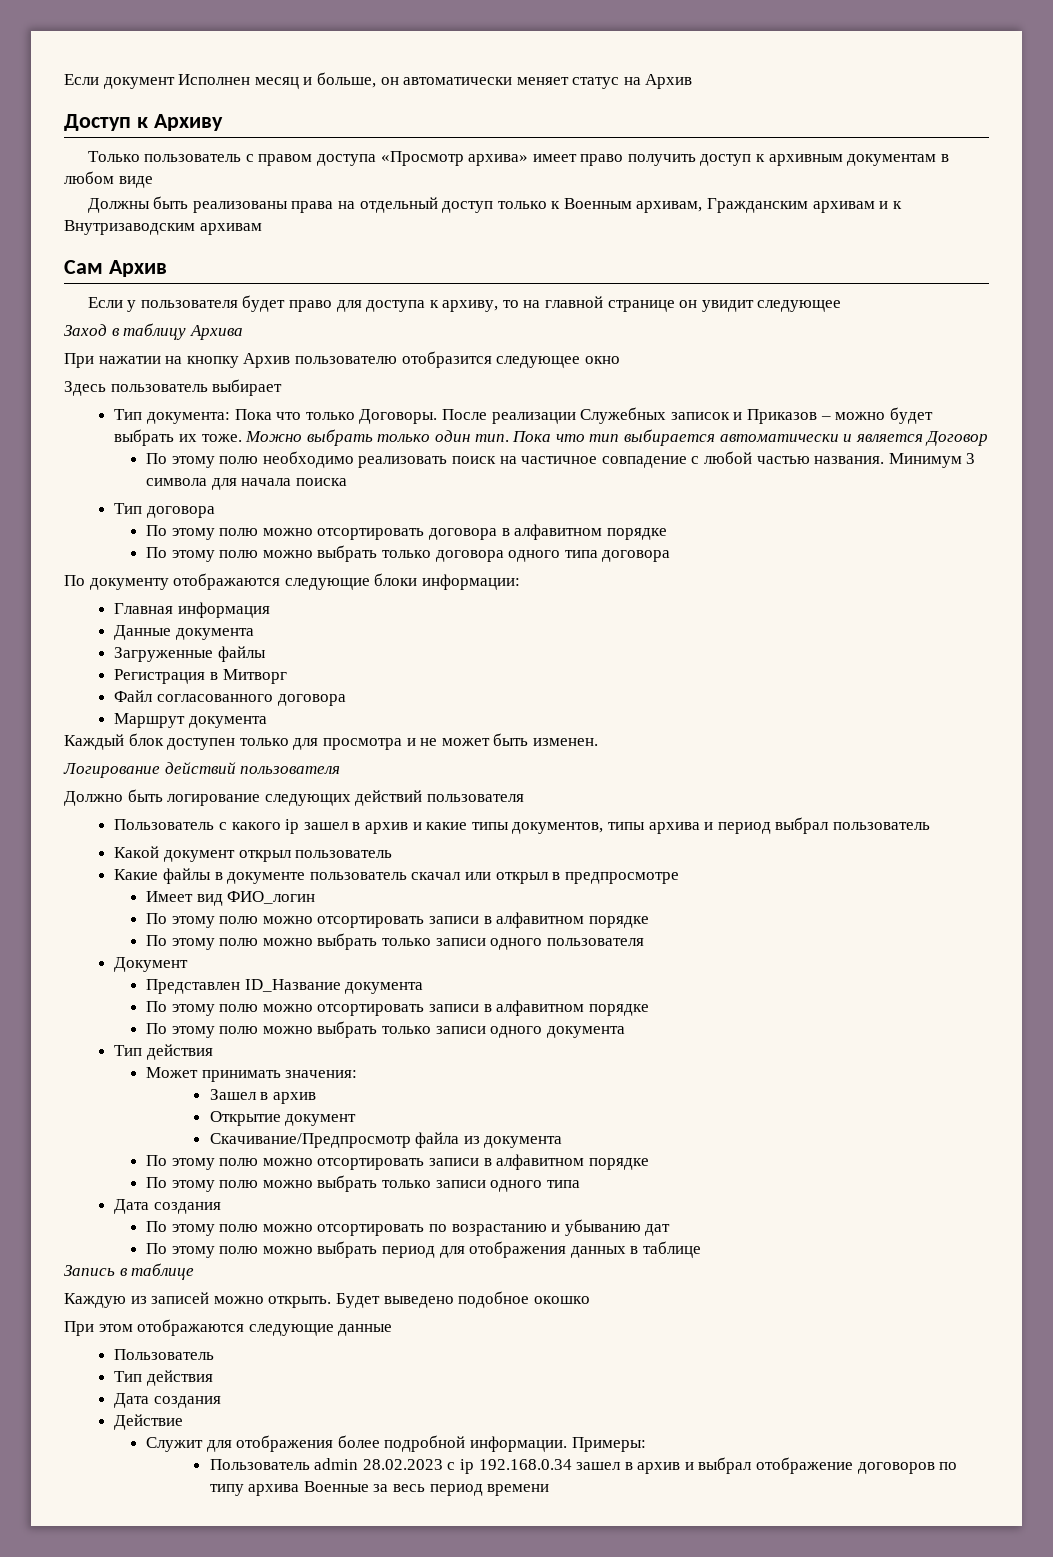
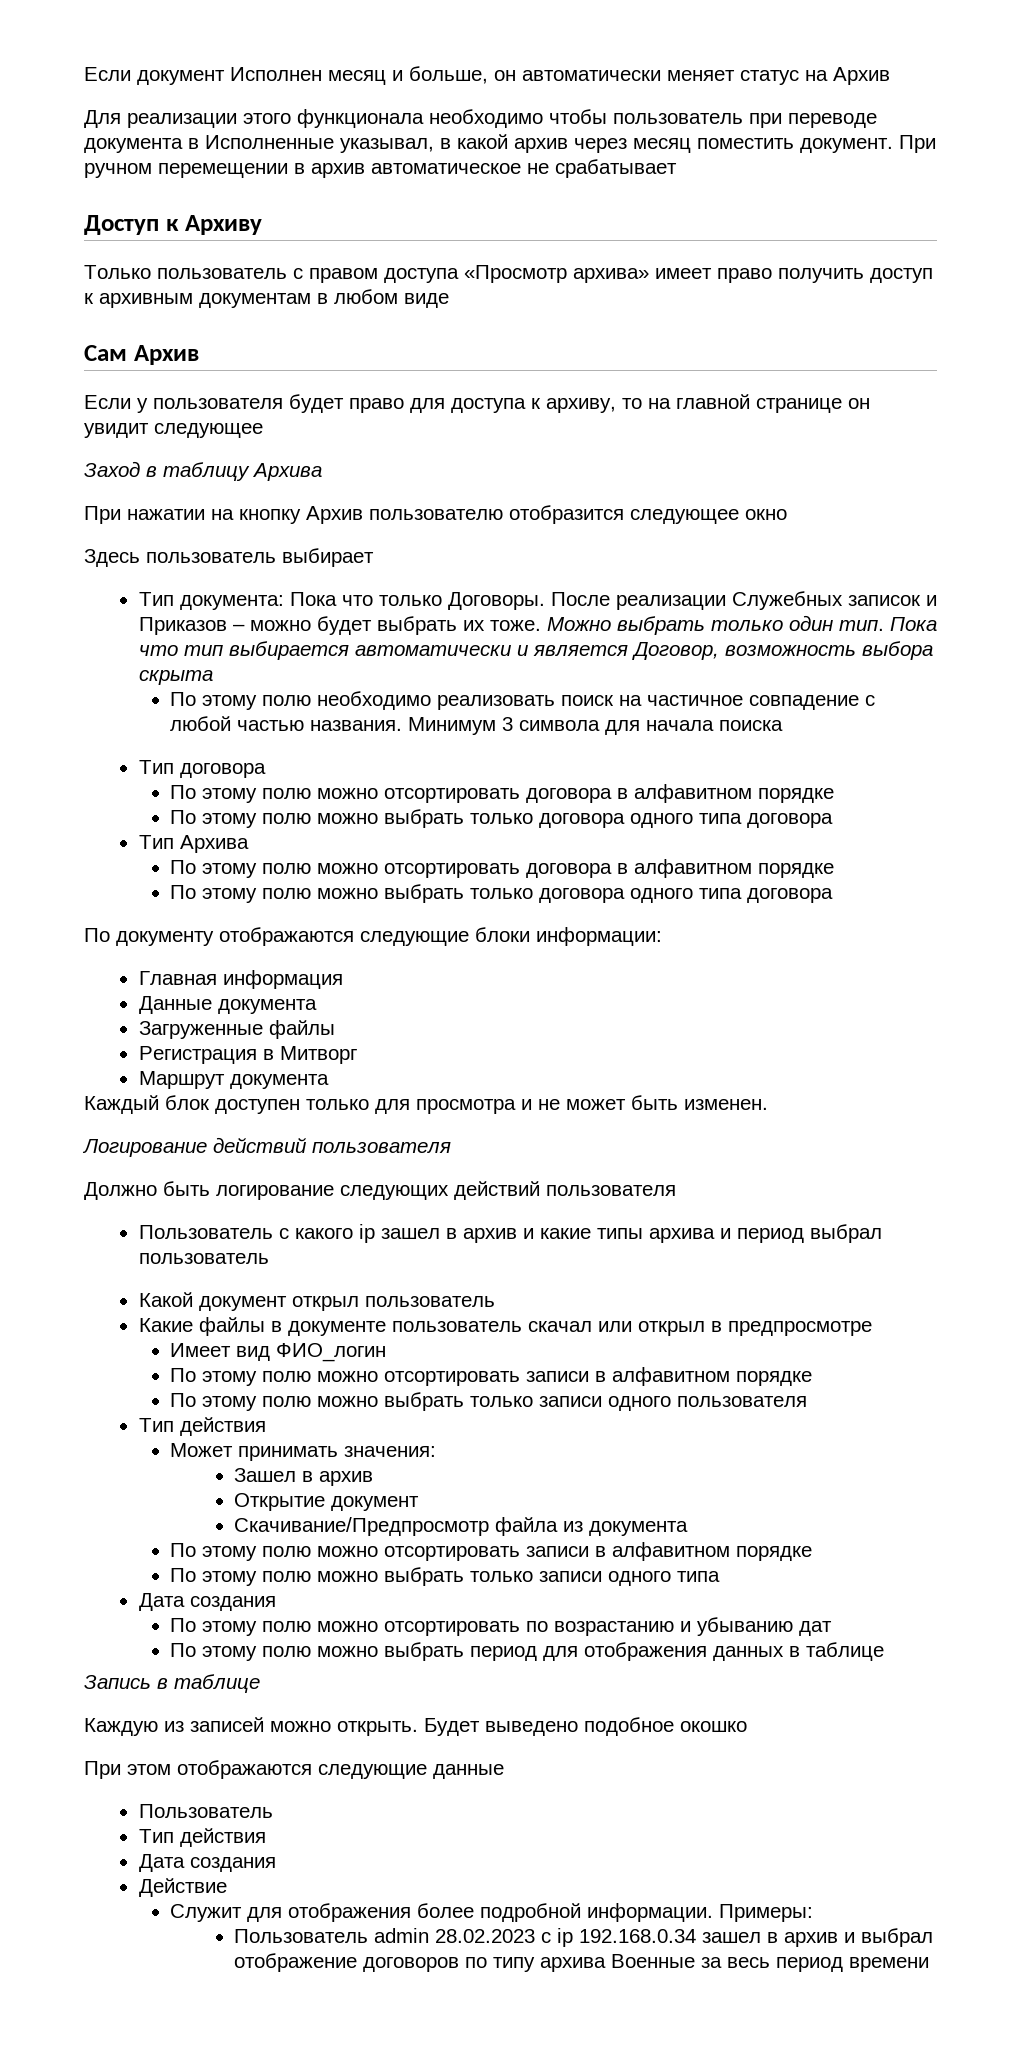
+ Для реализации этого функционала необходимо чтобы пользователь при переводе документа в Исполненные указывал, в какой архив через месяц поместить документ. При ручном перемещении в архив автоматическое не срабатывает
- Должны быть реализованы права на отдельный доступ только к Военным архивам, Гражданским архивам и к Внутризаводским архивам
- Пока что тип выбирается автоматически и является Договор
+ Пока что тип выбирается автоматически и является Договор, возможность выбора скрыта
+ Тип Архива
+ По этому полю можно отсортировать договора в алфавитном порядке
+ По этому полю можно выбрать только договора одного типа договора
- Файл согласованного договора
- Пользователь с какого ip зашел в архив и какие типы документов, типы архива и период выбрал пользователь
+ Пользователь с какого ip зашел в архив и какие типы архива и период выбрал пользователь
- Документ
- Представлен ID_Название документа
- По этому полю можно отсортировать записи в алфавитном порядке
- По этому полю можно выбрать только записи одного документа

